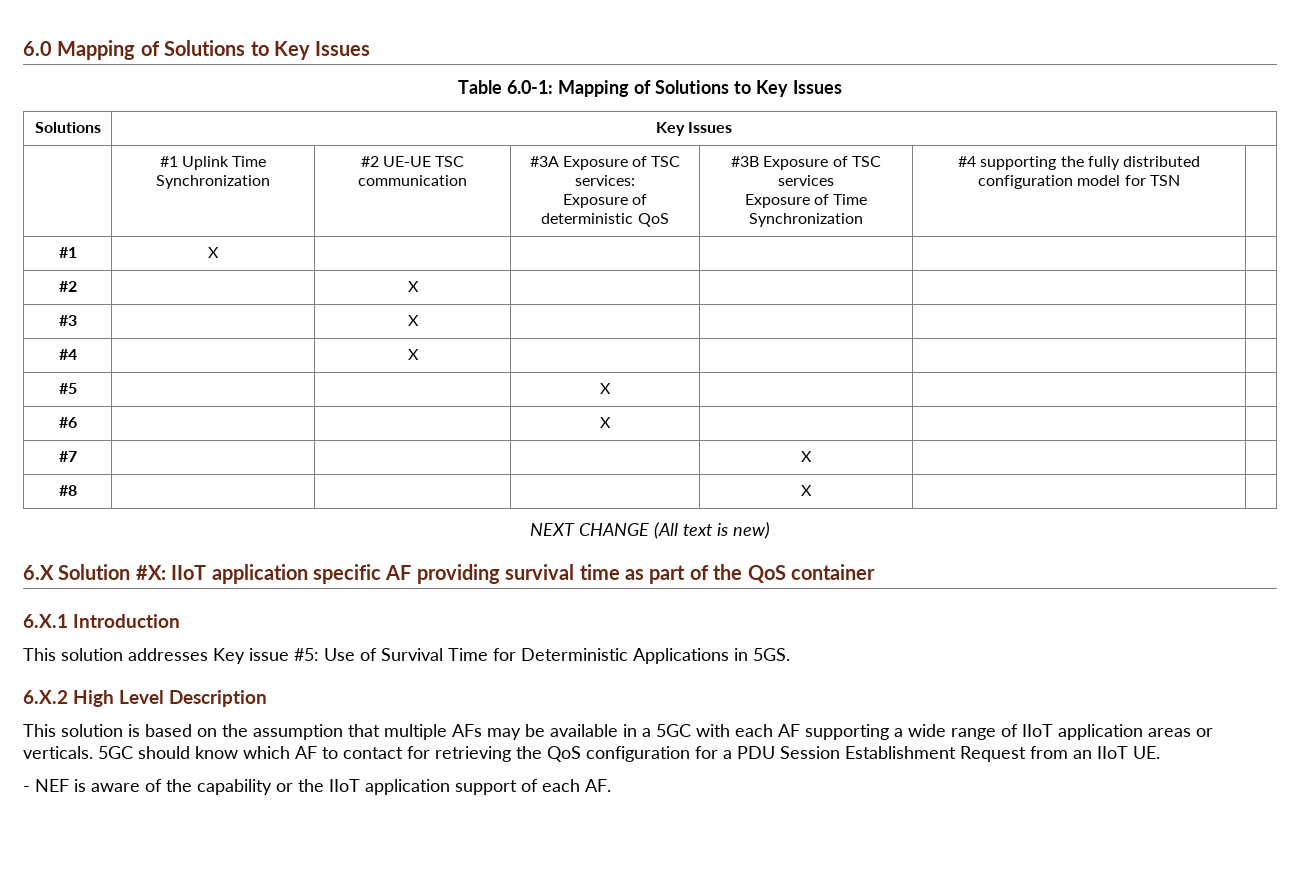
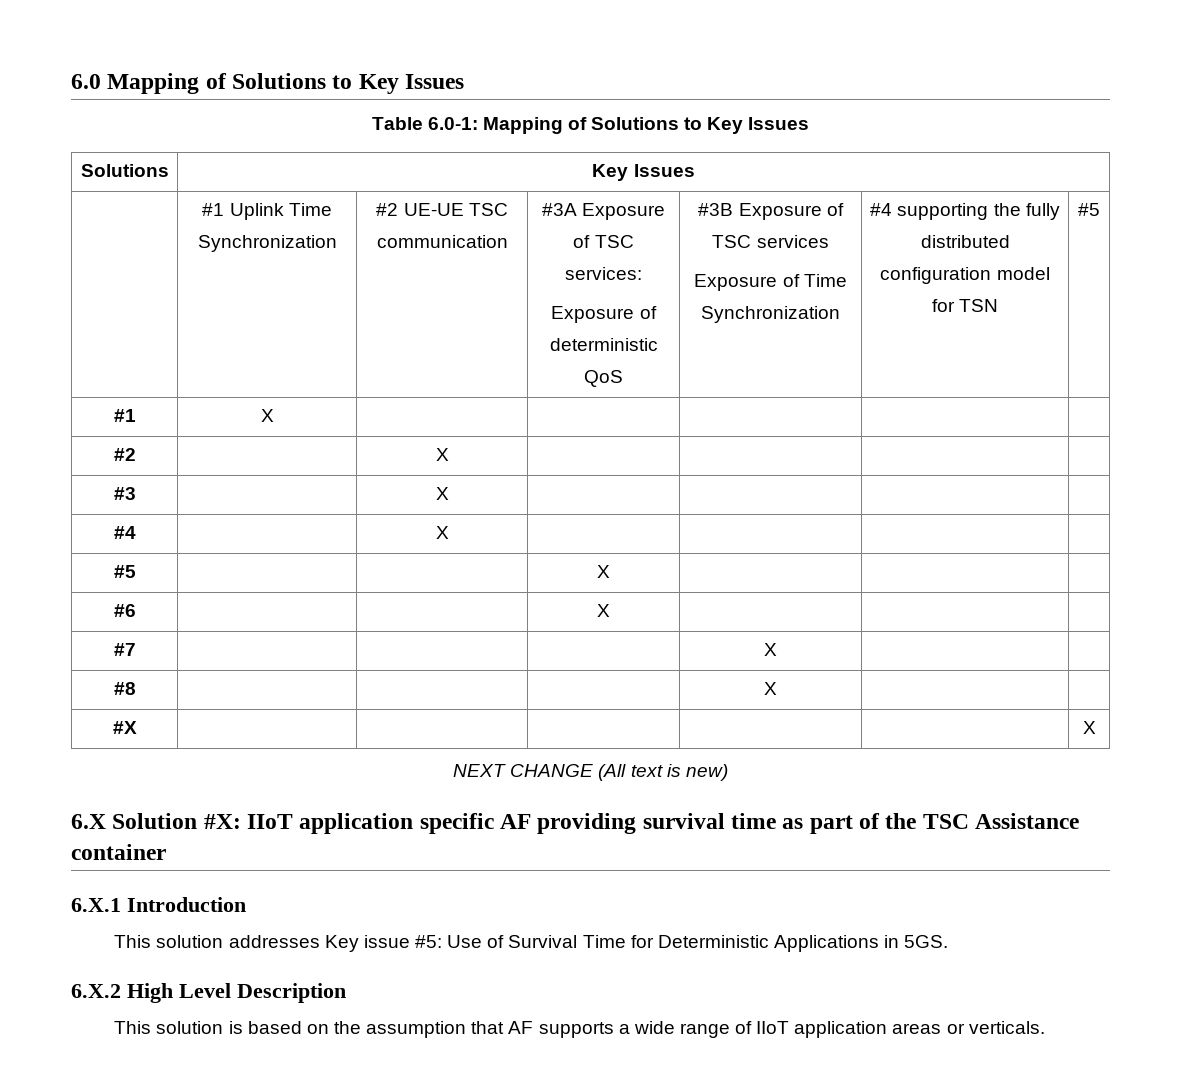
  | #1 Uplink Time Synchronization | #2 UE-UE TSC communication | #3A Exposure of TSC services:
  Exposure of deterministic QoS | #3B Exposure of TSC services
- Exposure of Time Synchronization | #4 supporting the fully distributed configuration model for TSN |
+ Exposure of Time Synchronization | #4 supporting the fully distributed configuration model for TSN | #5
+ #X | | | | | | X
- 6.X Solution #X: IIoT application specific AF providing survival time as part of the QoS container
+ 6.X Solution #X: IIoT application specific AF providing survival time as part of the TSC Assistance container
- This solution is based on the assumption that multiple AFs may be available in a 5GC with each AF supporting a wide range of IIoT application areas or verticals. 5GC should know which AF to contact for retrieving the QoS configuration for a PDU Session Establishment Request from an IIoT UE.
- - NEF is aware of the capability or the IIoT application support of each AF.
+ This solution is based on the assumption that AF supports a wide range of IIoT application areas or verticals.

